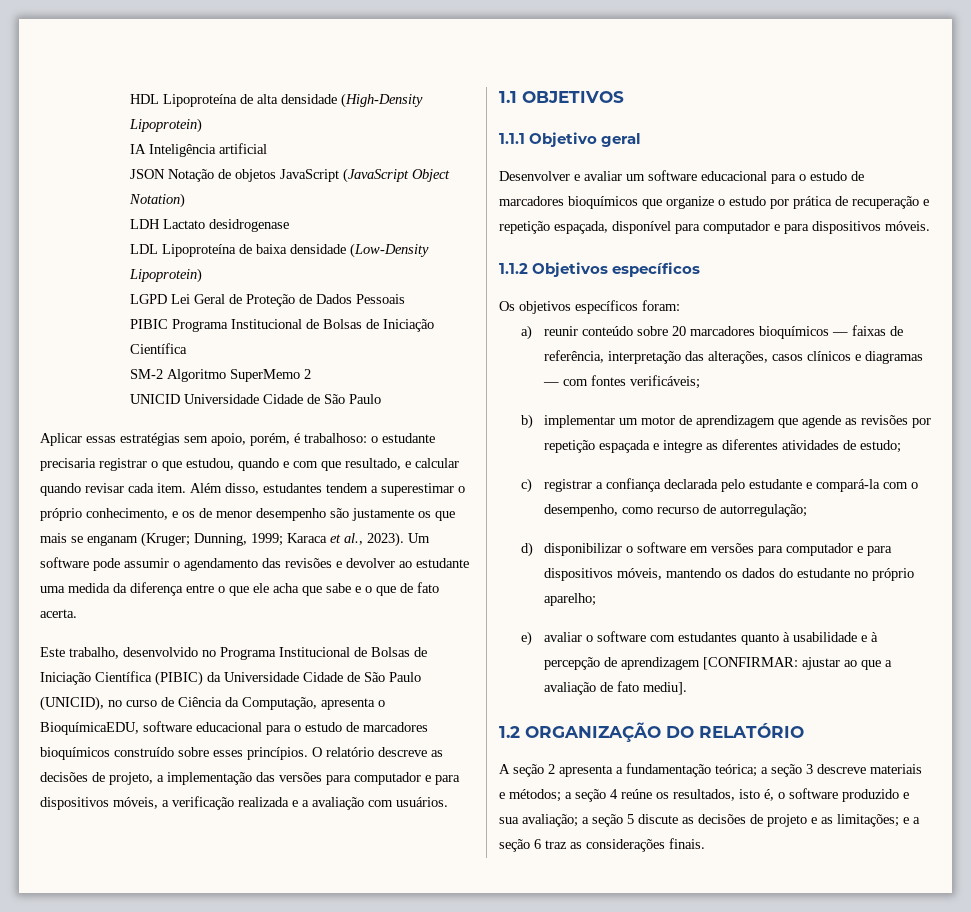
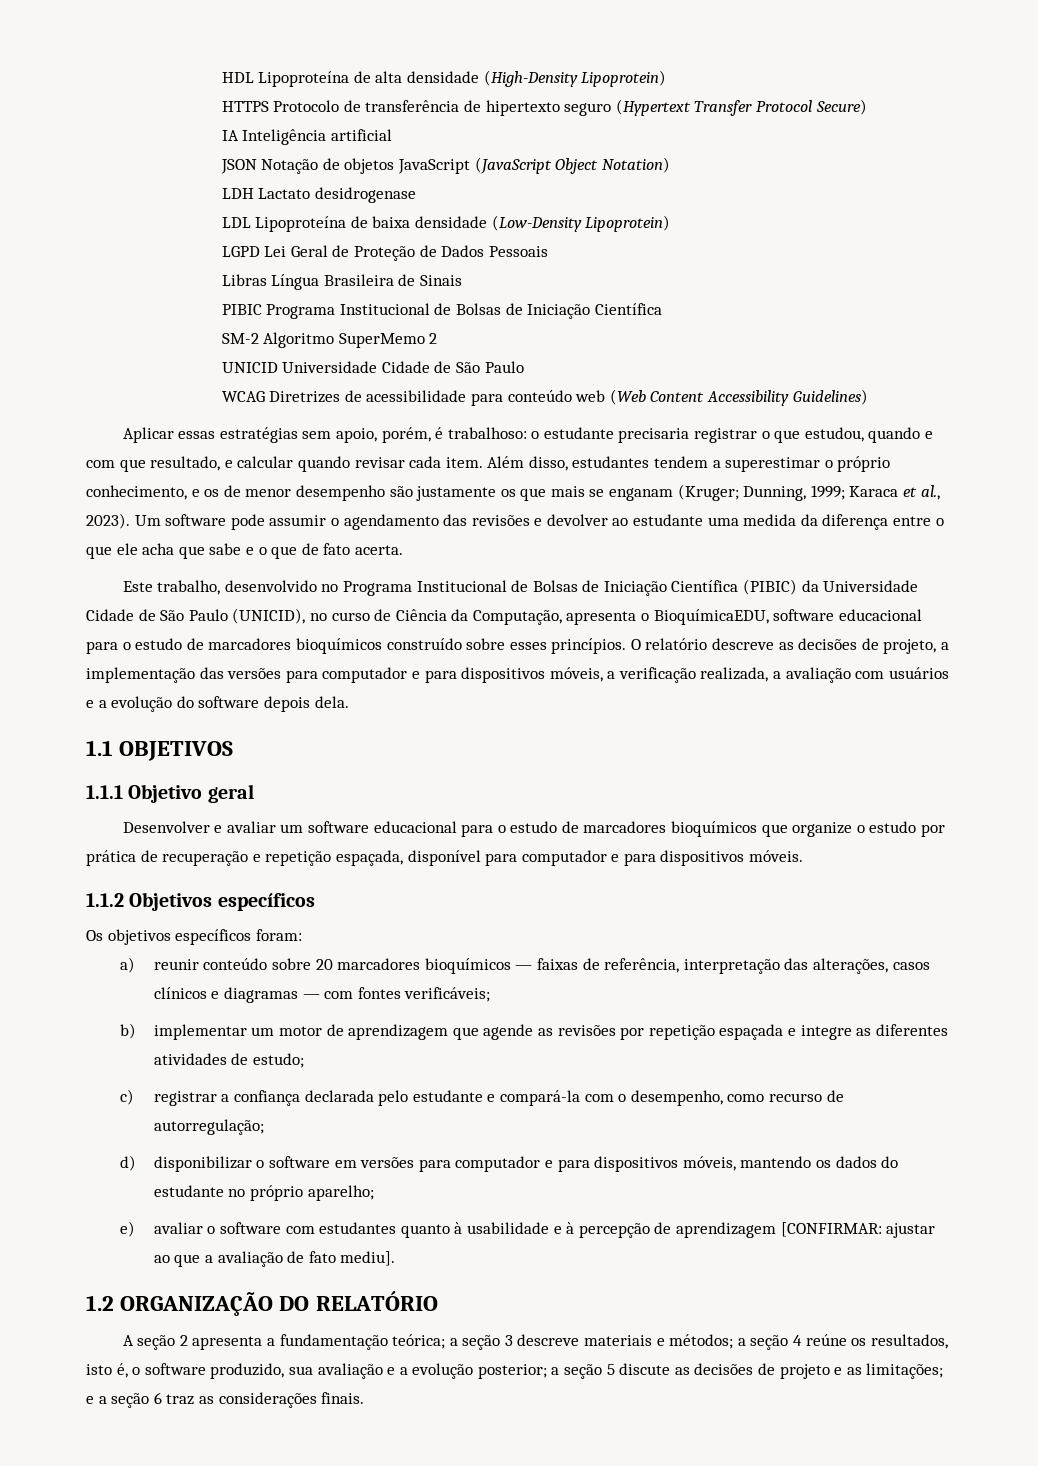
+ HTTPS Protocolo de transferência de hipertexto seguro (Hypertext Transfer Protocol Secure)
+ Libras Língua Brasileira de Sinais
+ WCAG Diretrizes de acessibilidade para conteúdo web (Web Content Accessibility Guidelines)
- O relatório descreve as decisões de projeto, a implementação das versões para computador e para dispositivos móveis, a verificação realizada e a avaliação com usuários.
+ O relatório descreve as decisões de projeto, a implementação das versões para computador e para dispositivos móveis, a verificação realizada, a avaliação com usuários e a evolução do software depois dela.
- A seção 2 apresenta a fundamentação teórica; a seção 3 descreve materiais e métodos; a seção 4 reúne os resultados, isto é, o software produzido e sua avaliação; a seção 5 discute as decisões de projeto e as limitações; e a seção 6 traz as considerações finais.
+ A seção 2 apresenta a fundamentação teórica; a seção 3 descreve materiais e métodos; a seção 4 reúne os resultados, isto é, o software produzido, sua avaliação e a evolução posterior; a seção 5 discute as decisões de projeto e as limitações; e a seção 6 traz as considerações finais.

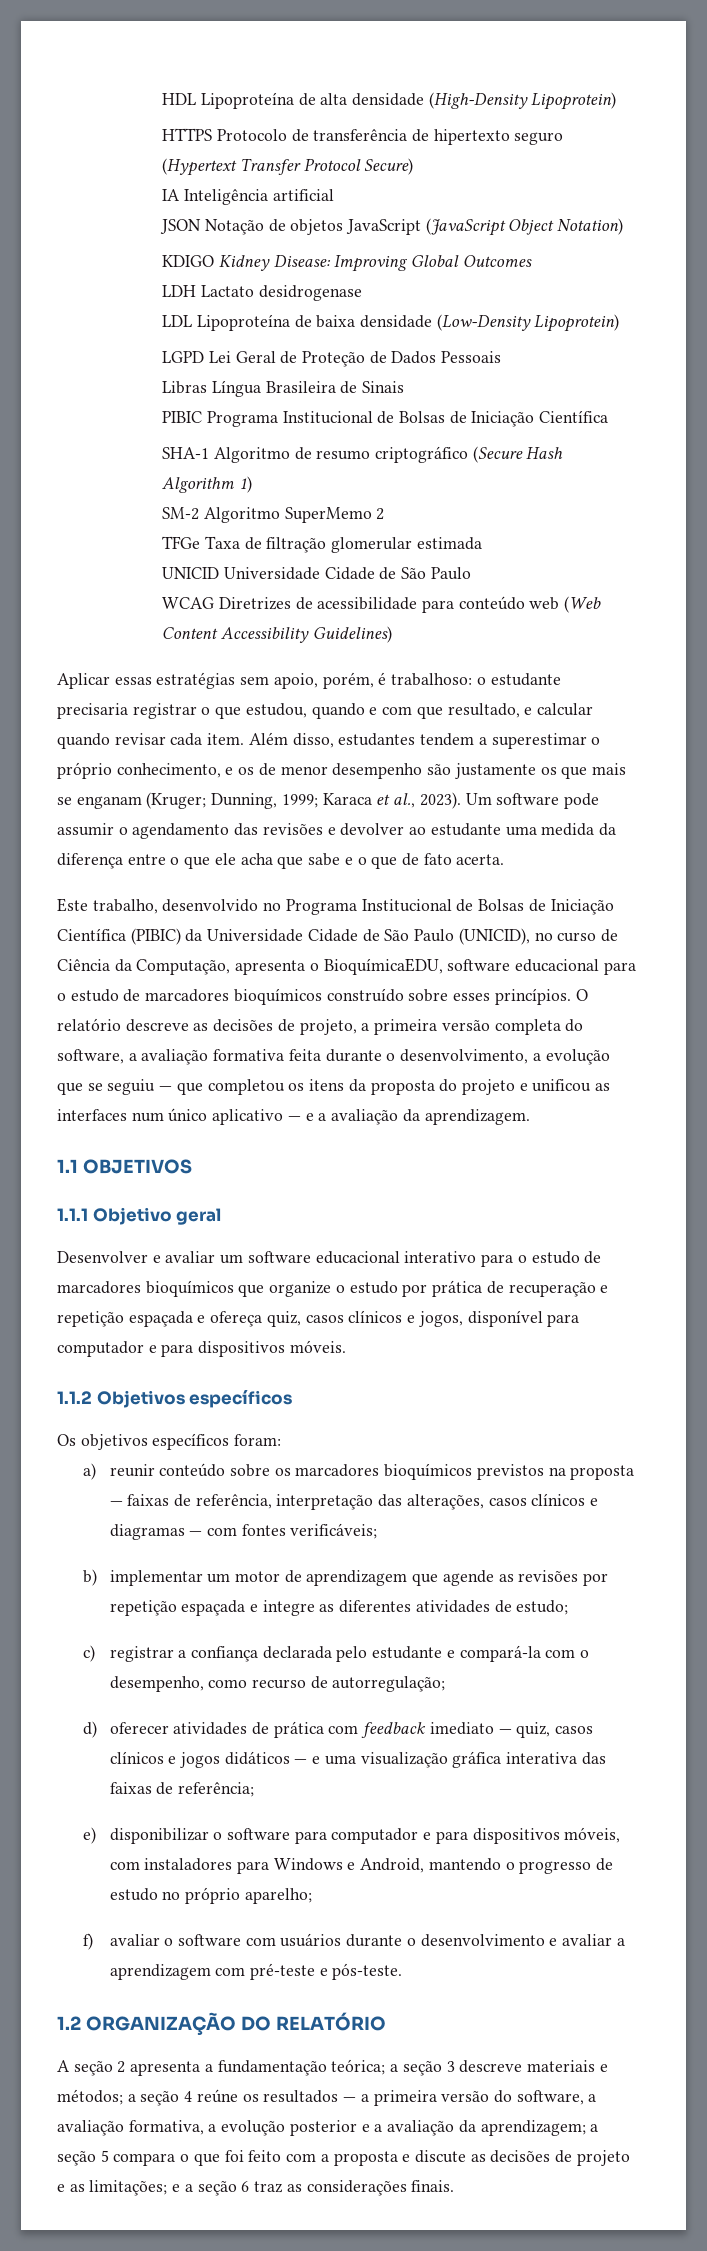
+ KDIGO Kidney Disease: Improving Global Outcomes
+ SHA-1 Algoritmo de resumo criptográfico (Secure Hash Algorithm 1)
  SM-2 Algoritmo SuperMemo 2
+ TFGe Taxa de filtração glomerular estimada
- O relatório descreve as decisões de projeto, a implementação das versões para computador e para dispositivos móveis, a verificação realizada, a avaliação com usuários e a evolução do software depois dela.
+ O relatório descreve as decisões de projeto, a primeira versão completa do software, a avaliação formativa feita durante o desenvolvimento, a evolução que se seguiu — que completou os itens da proposta do projeto e unificou as interfaces num único aplicativo — e a avaliação da aprendizagem.
- Desenvolver e avaliar um software educacional para o estudo de marcadores bioquímicos que organize o estudo por prática de recuperação e repetição espaçada, disponível para computador e para dispositivos móveis.
+ Desenvolver e avaliar um software educacional interativo para o estudo de marcadores bioquímicos que organize o estudo por prática de recuperação e repetição espaçada e ofereça quiz, casos clínicos e jogos, disponível para computador e para dispositivos móveis.
- a) reunir conteúdo sobre 20 marcadores bioquímicos — faixas de referência, interpretação das alterações, casos clínicos e diagramas — com fontes verificáveis;
+ a) reunir conteúdo sobre os marcadores bioquímicos previstos na proposta — faixas de referência, interpretação das alterações, casos clínicos e diagramas — com fontes verificáveis;
- d) disponibilizar o software em versões para computador e para dispositivos móveis, mantendo os dados do estudante no próprio aparelho;
+ d) oferecer atividades de prática com feedback imediato — quiz, casos clínicos e jogos didáticos — e uma visualização gráfica interativa das faixas de referência;
+ e) disponibilizar o software para computador e para dispositivos móveis, com instaladores para Windows e Android, mantendo o progresso de estudo no próprio aparelho;
- e) avaliar o software com estudantes quanto à usabilidade e à percepção de aprendizagem [CONFIRMAR: ajustar ao que a avaliação de fato mediu].
+ f) avaliar o software com usuários durante o desenvolvimento e avaliar a aprendizagem com pré-teste e pós-teste.
- A seção 2 apresenta a fundamentação teórica; a seção 3 descreve materiais e métodos; a seção 4 reúne os resultados, isto é, o software produzido, sua avaliação e a evolução posterior; a seção 5 discute as decisões de projeto e as limitações; e a seção 6 traz as considerações finais.
+ A seção 2 apresenta a fundamentação teórica; a seção 3 descreve materiais e métodos; a seção 4 reúne os resultados — a primeira versão do software, a avaliação formativa, a evolução posterior e a avaliação da aprendizagem; a seção 5 compara o que foi feito com a proposta e discute as decisões de projeto e as limitações; e a seção 6 traz as considerações finais.

